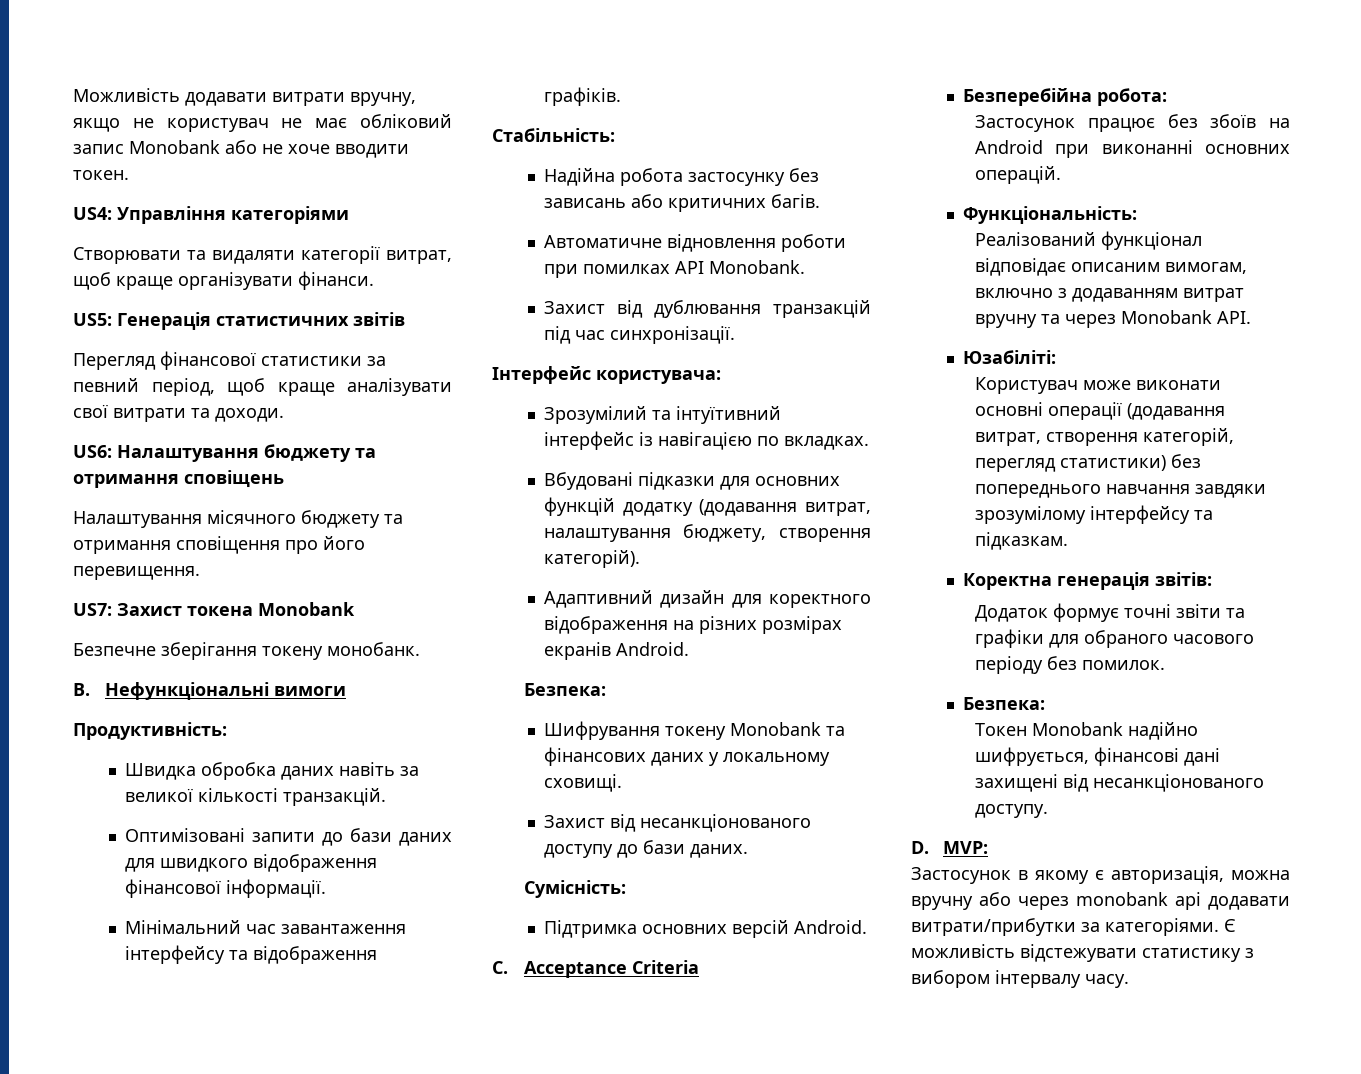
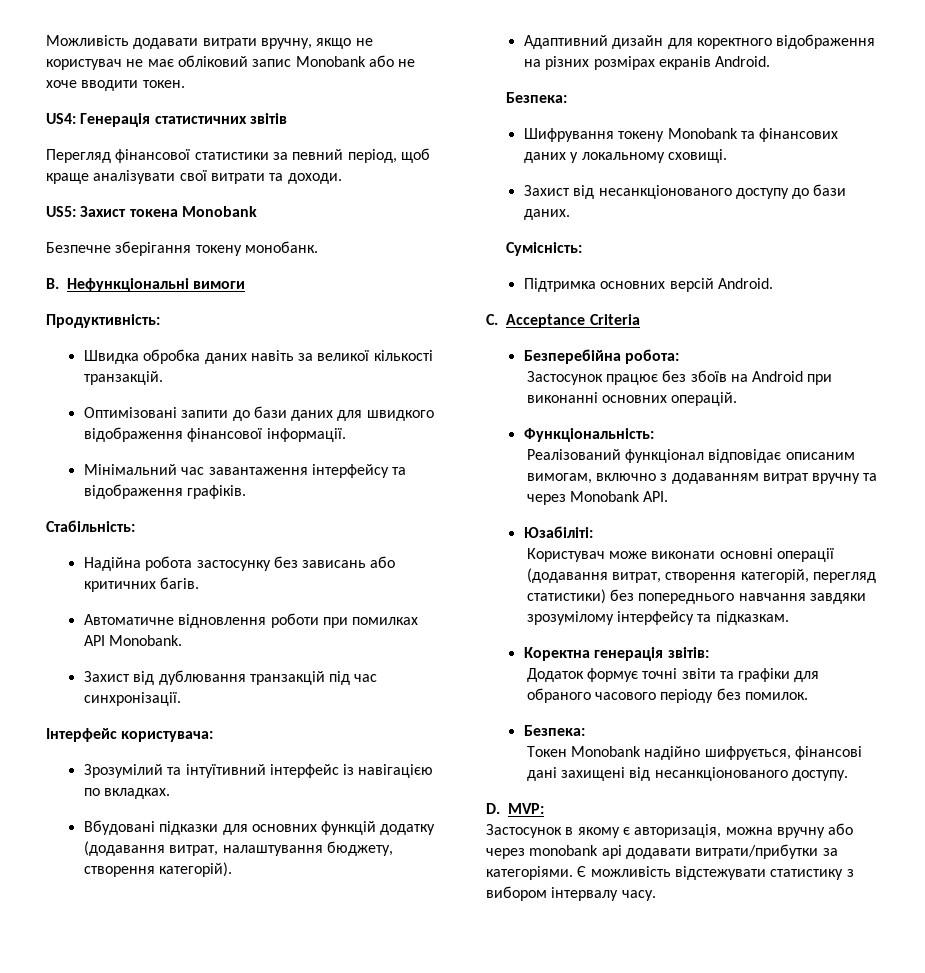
- US4: Управління категоріями
- Створювати та видаляти категорії витрат, щоб краще організувати фінанси.
- US5: Генерація статистичних звітів
+ US4: Генерація статистичних звітів
- US6: Налаштування бюджету та отримання сповіщень
- Налаштування місячного бюджету та отримання сповіщення про його перевищення.
- US7: Захист токена Monobank
+ US5: Захист токена Monobank

